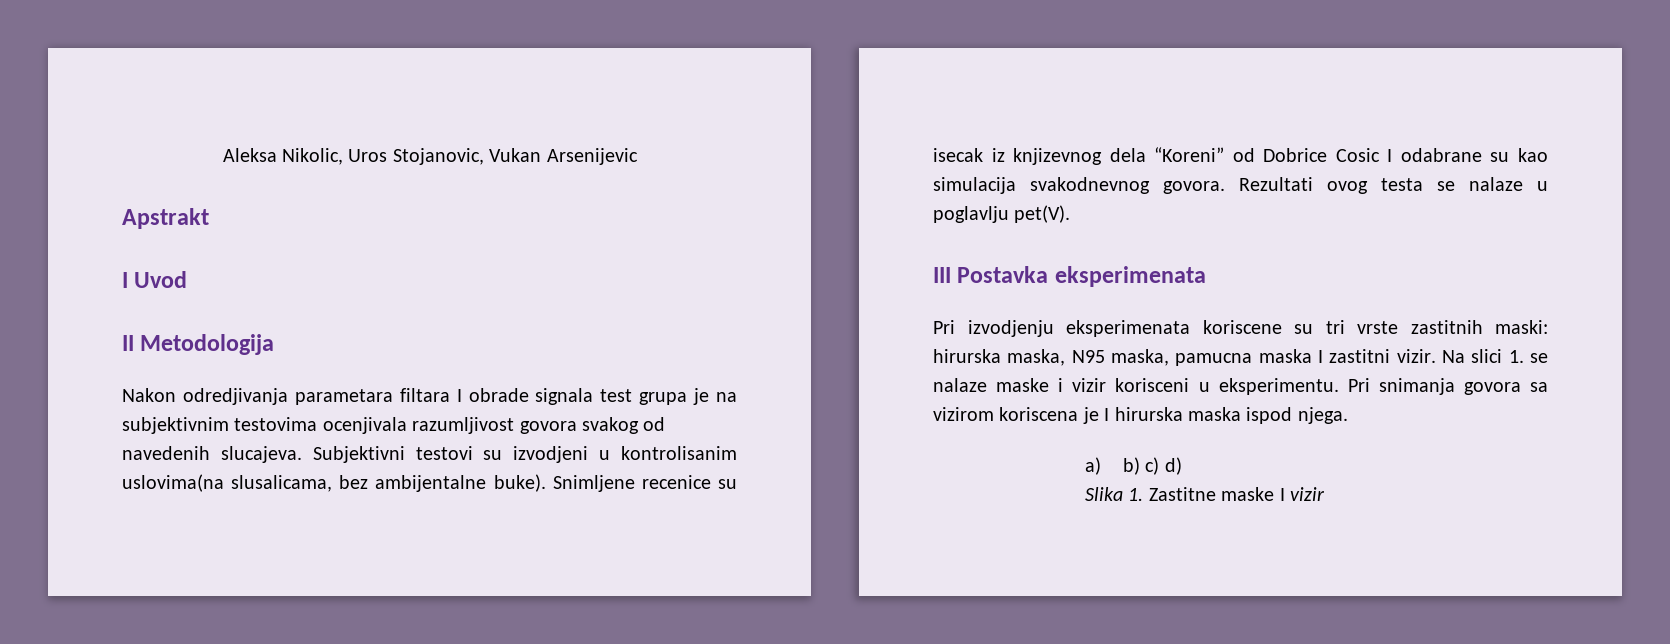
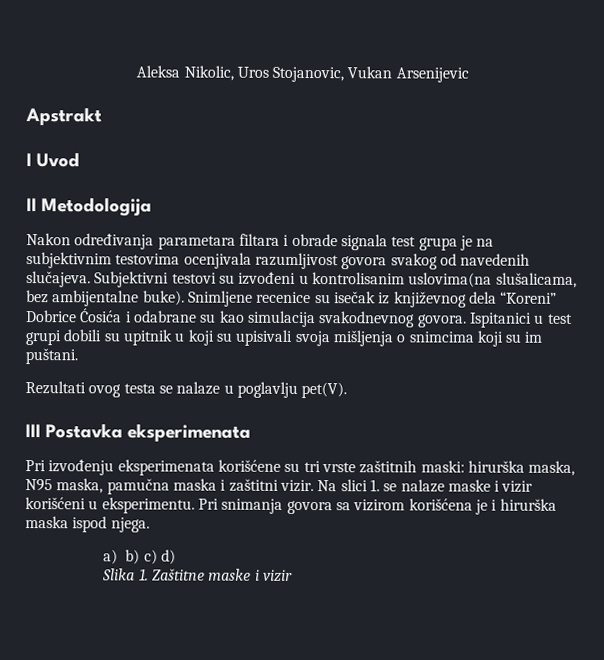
- Nakon odredjivanja parametara filtara I obrade signala test grupa je na subjektivnim testovima ocenjivala razumljivost govora svakog od navedenih slucajeva.
+ Nakon određivanja parametara filtara i obrade signala test grupa je na subjektivnim testovima ocenjivala razumljivost govora svakog od navedenih slučajeva.
- Subjektivni testovi su izvodjeni u kontrolisanim uslovima(na slusalicama, bez ambijentalne buke).
+ Subjektivni testovi su izvođeni u kontrolisanim uslovima(na slušalicama, bez ambijentalne buke).
- Snimljene recenice su isecak iz knjizevnog dela “Koreni” od Dobrice Cosic I odabrane su kao simulacija svakodnevnog govora. Rezultati ovog testa se nalaze u poglavlju pet(V).
+ Snimljene recenice su isečak iz književnog dela “Koreni” Dobrice Ćosića i odabrane su kao simulacija svakodnevnog govora. Ispitanici u test grupi dobili su upitnik u koji su upisivali svoja mišljenja o snimcima koji su im puštani.
+ Rezultati ovog testa se nalaze u poglavlju pet(V).
- Pri izvodjenju eksperimenata koriscene su tri vrste zastitnih maski: hirurska maska, N95 maska, pamucna maska I zastitni vizir.
+ Pri izvođenju eksperimenata korišćene su tri vrste zaštitnih maski: hirurška maska, N95 maska, pamučna maska i zaštitni vizir.
- Na slici 1. se nalaze maske i vizir korisceni u eksperimentu.
+ Na slici 1. se nalaze maske i vizir korišćeni u eksperimentu.
- Pri snimanja govora sa vizirom koriscena je I hirurska maska ispod njega.
+ Pri snimanja govora sa vizirom korišćena je i hirurška maska ispod njega.
- Slika 1. Zastitne maske I vizir
+ Slika 1. Zaštitne maske i vizir

